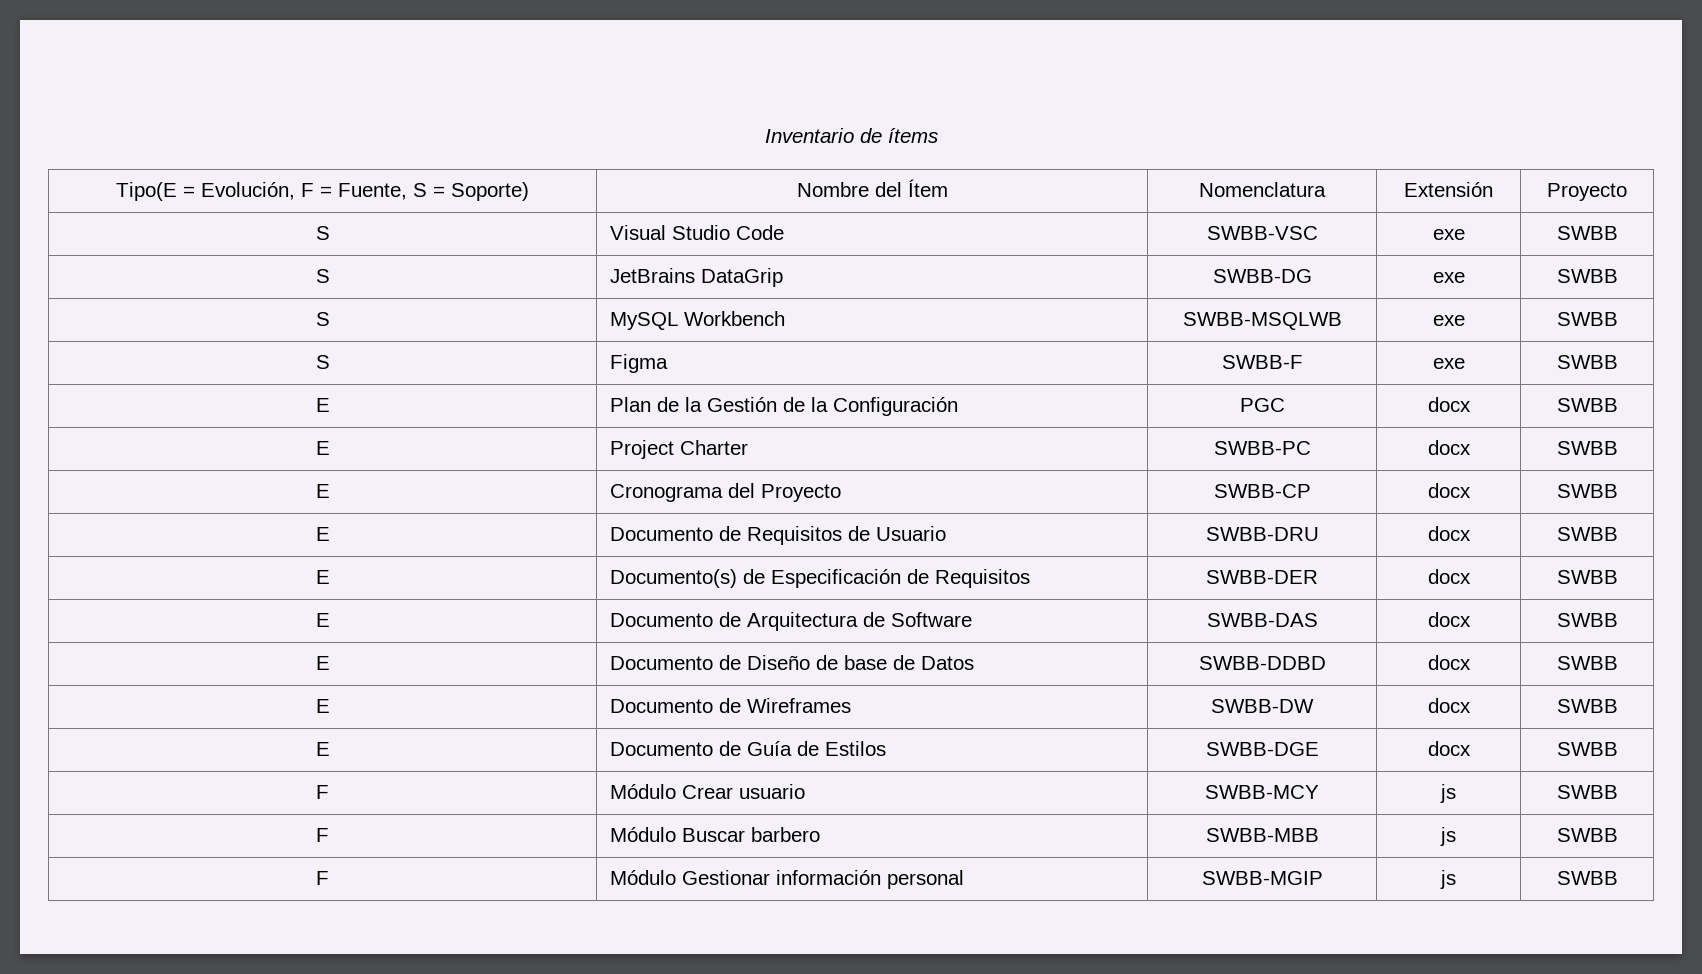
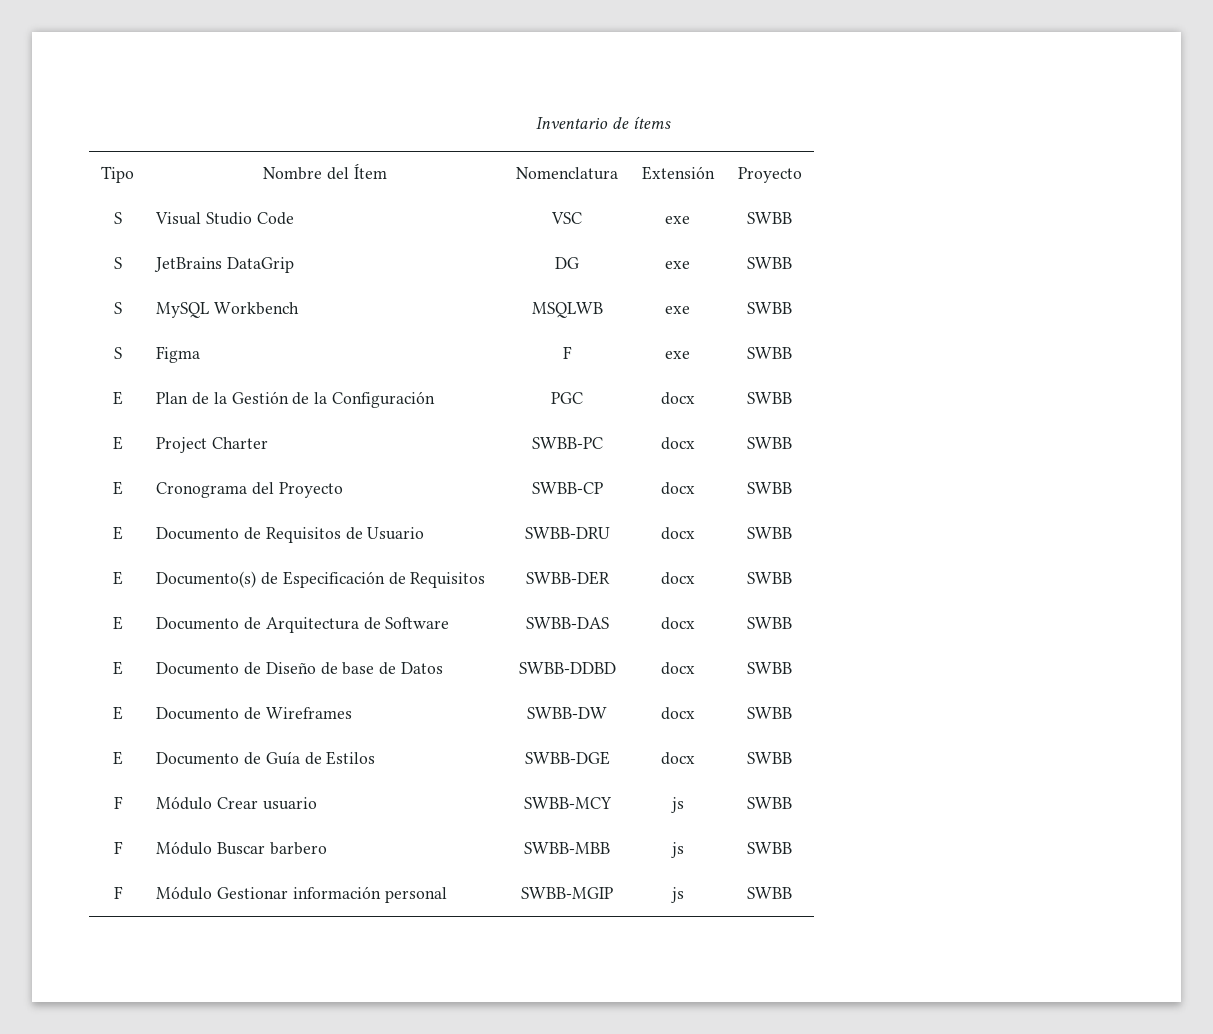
- Tipo(E = Evolución, F = Fuente, S = Soporte) | Nombre del Ítem | Nomenclatura | Extensión | Proyecto
+ Tipo | Nombre del Ítem | Nomenclatura | Extensión | Proyecto
- S | Visual Studio Code | SWBB-VSC | exe | SWBB
+ S | Visual Studio Code | VSC | exe | SWBB
- S | JetBrains DataGrip | SWBB-DG | exe | SWBB
+ S | JetBrains DataGrip | DG | exe | SWBB
- S | MySQL Workbench | SWBB-MSQLWB | exe | SWBB
+ S | MySQL Workbench | MSQLWB | exe | SWBB
- S | Figma | SWBB-F | exe | SWBB
+ S | Figma | F | exe | SWBB

